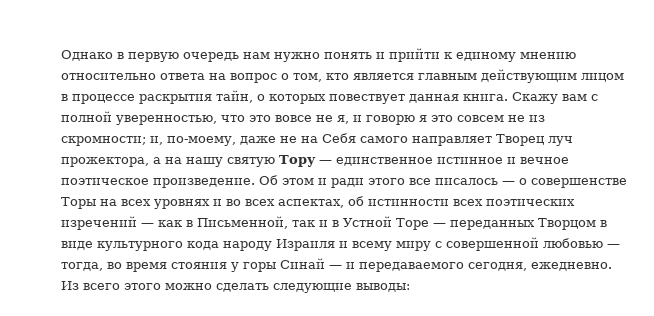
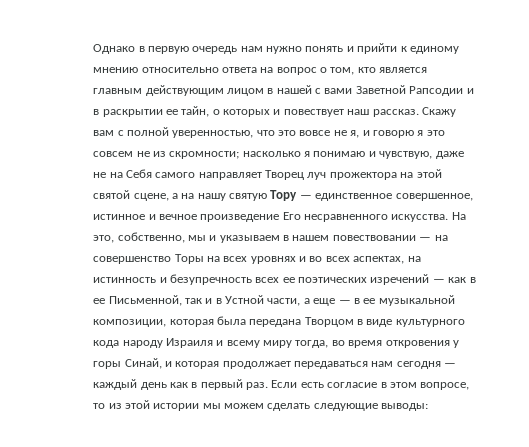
- Однако в первую очередь нам нужно понять и прийти к единому мнению относительно ответа на вопрос о том, кто является главным действующим лицом в процессе раскрытия тайн, о которых повествует данная книга.
+ Однако в первую очередь нам нужно понять и прийти к единому мнению относительно ответа на вопрос о том, кто является главным действующим лицом в нашей с вами Заветной Рапсодии и в раскрытии ее тайн, о которых и повествует наш рассказ.
- и, по-моему, даже не на Себя самого направляет Творец луч прожектора, а на нашу святую Тору — единственное истинное и вечное поэтическое произведение. Об этом и ради этого все писалось — о совершенстве Торы на всех уровнях и во всех аспектах, об истинности всех поэтических изречений — как в Письменной, так и в Устной Торе — переданных Творцом в виде культурного кода народу Израиля и всему миру с совершенной любовью — тогда, во время стояния у горы Синай — и передаваемого сегодня, ежедневно. Из всего этого можно сделать следующие выводы:
+ насколько я понимаю и чувствую, даже не на Себя самого направляет Творец луч прожектора на этой святой сцене, а на нашу святую Тору — единственное совершенное, истинное и вечное произведение Его несравненного искусства. На это, собственно, мы и указываем в нашем повествовании — на совершенство Торы на всех уровнях и во всех аспектах, на истинность и безупречность всех ее поэтических изречений — как в ее Письменной, так и в Устной части, а еще — в ее музыкальной композиции, которая была передана Творцом в виде культурного кода народу Израиля и всему миру тогда, во время откровения у горы Синай, и которая продолжает передаваться нам сегодня — каждый день как в первый раз. Если есть согласие в этом вопросе, то из этой истории мы можем сделать следующие выводы:

